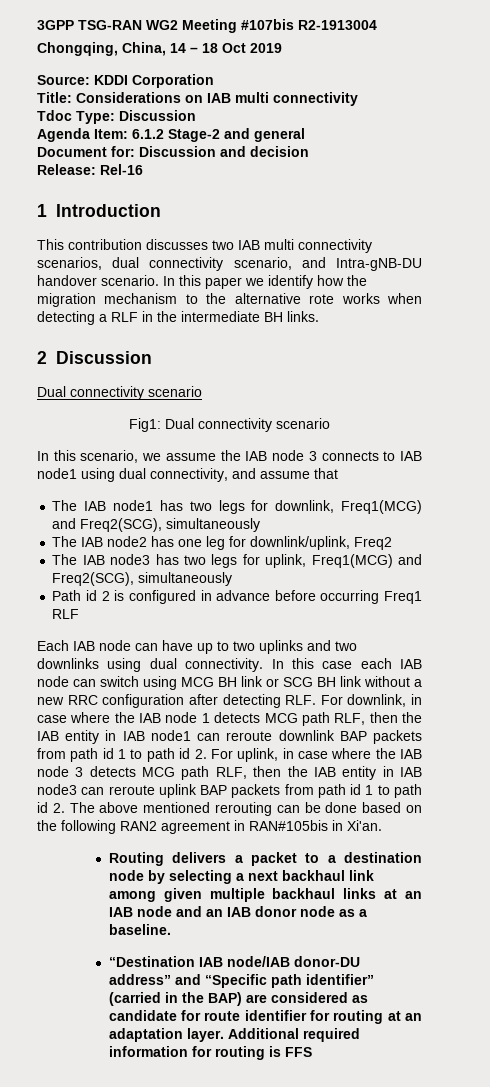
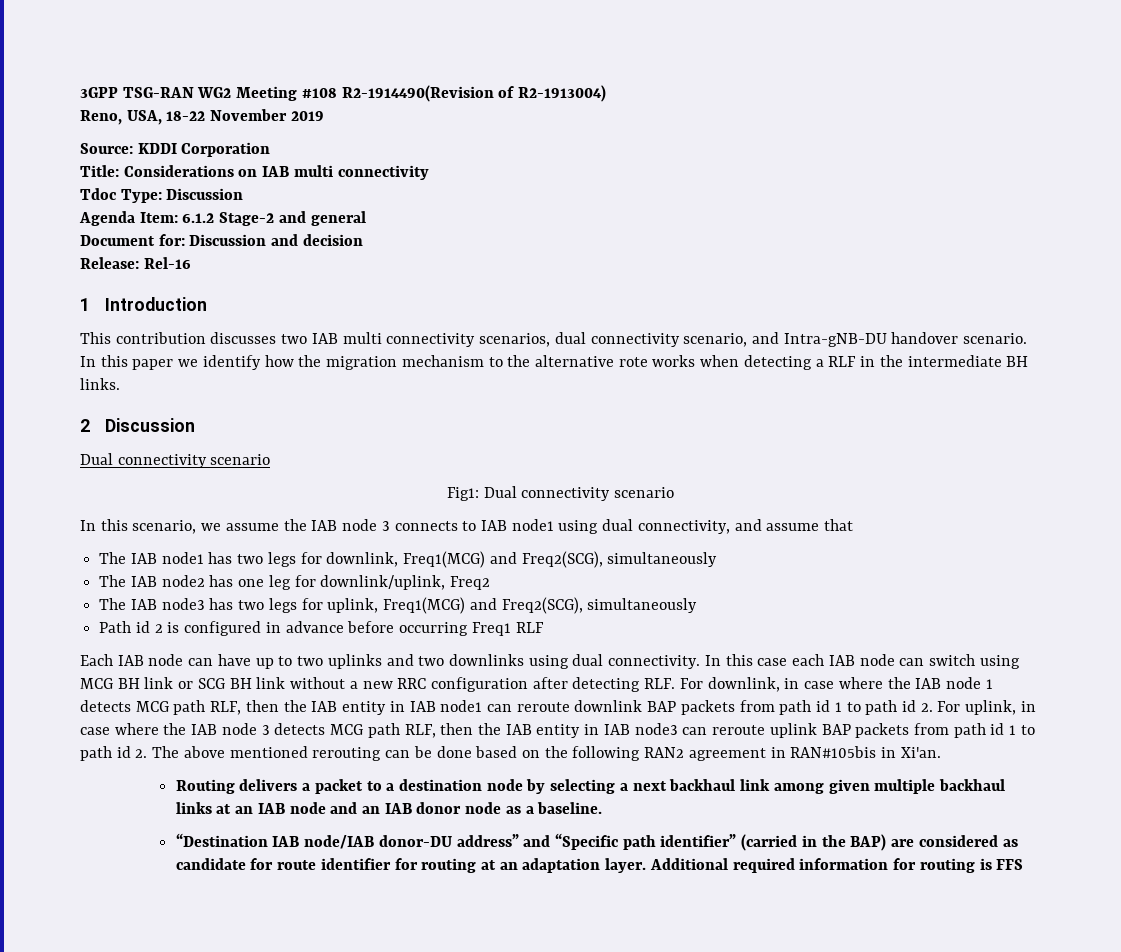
- 3GPP TSG-RAN WG2 Meeting #107bis R2-1913004
- Chongqing, China, 14 – 18 Oct 2019
+ 3GPP TSG-RAN WG2 Meeting #108 R2-1914490(Revision of R2-1913004)
+ Reno, USA, 18-22 November 2019

